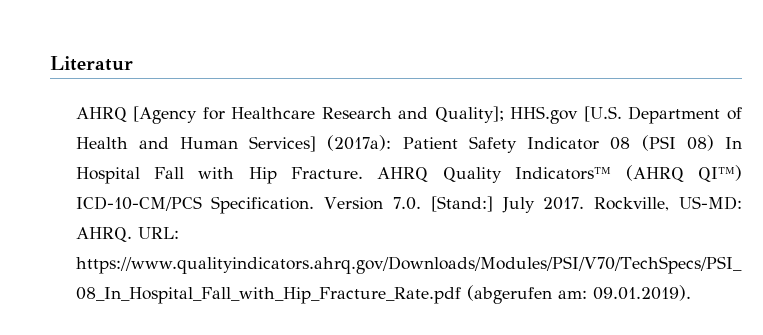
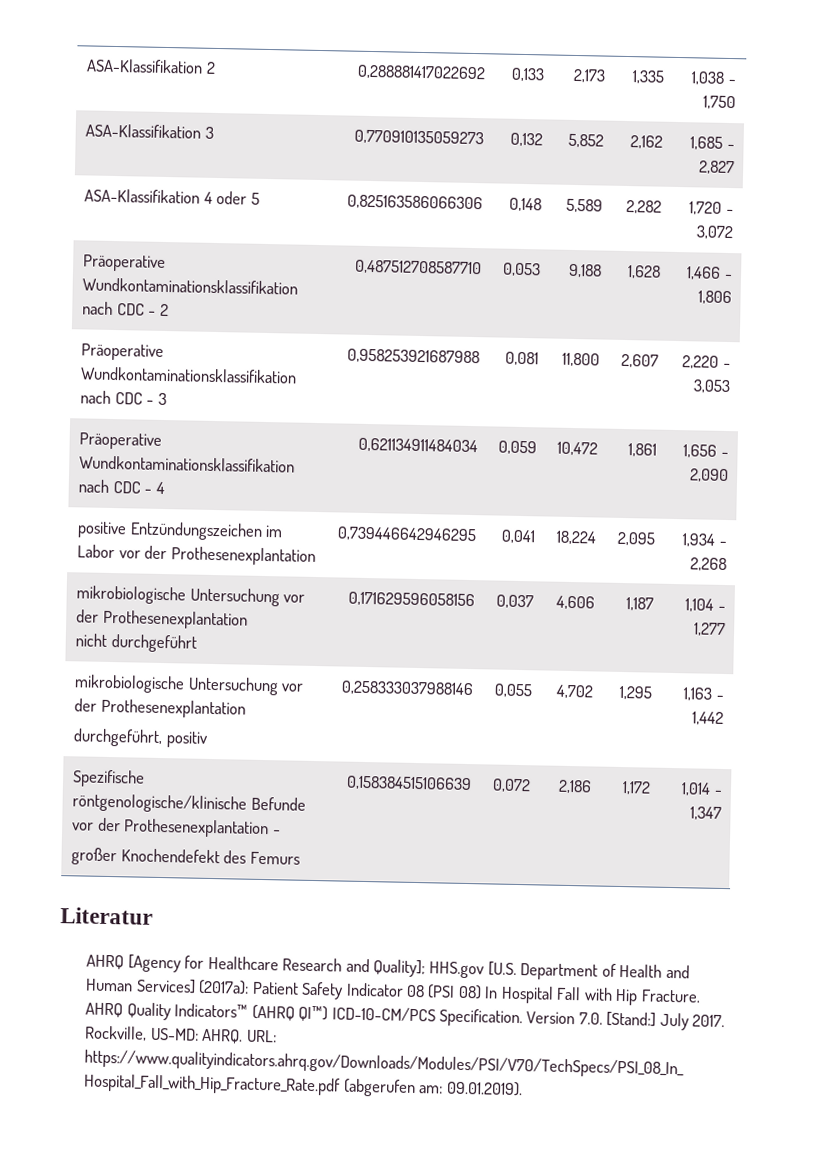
+ ASA-Klassifikation 2 | 0,288881417022692 | 0,133 | 2,173 | 1,335 | 1,038 - 1,750
+ ASA-Klassifikation 3 | 0,770910135059273 | 0,132 | 5,852 | 2,162 | 1,685 - 2,827
+ ASA-Klassifikation 4 oder 5 | 0,825163586066306 | 0,148 | 5,589 | 2,282 | 1,720 - 3,072
+ Präoperative Wundkontaminationsklassifikation nach CDC - 2 | 0,487512708587710 | 0,053 | 9,188 | 1,628 | 1,466 - 1,806
+ Präoperative Wundkontaminationsklassifikation nach CDC - 3 | 0,958253921687988 | 0,081 | 11,800 | 2,607 | 2,220 - 3,053
+ Präoperative Wundkontaminationsklassifikation nach CDC - 4 | 0,621134911484034 | 0,059 | 10,472 | 1,861 | 1,656 - 2,090
+ positive Entzündungszeichen im Labor vor der Prothesenexplantation | 0,739446642946295 | 0,041 | 18,224 | 2,095 | 1,934 - 2,268
+ mikrobiologische Untersuchung vor der Prothesenexplantation
+ nicht durchgeführt | 0,171629596058156 | 0,037 | 4,606 | 1,187 | 1,104 - 1,277
+ mikrobiologische Untersuchung vor der Prothesenexplantation
+ durchgeführt, positiv | 0,258333037988146 | 0,055 | 4,702 | 1,295 | 1,163 - 1,442
+ Spezifische röntgenologische/klinische Befunde vor der Prothesenexplantation -
+ großer Knochendefekt des Femurs | 0,158384515106639 | 0,072 | 2,186 | 1,172 | 1,014 - 1,347

